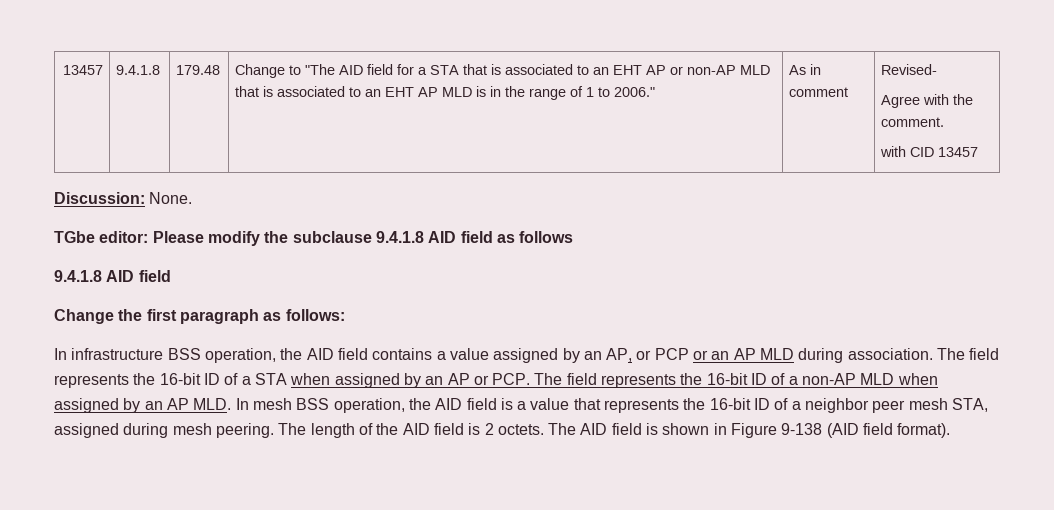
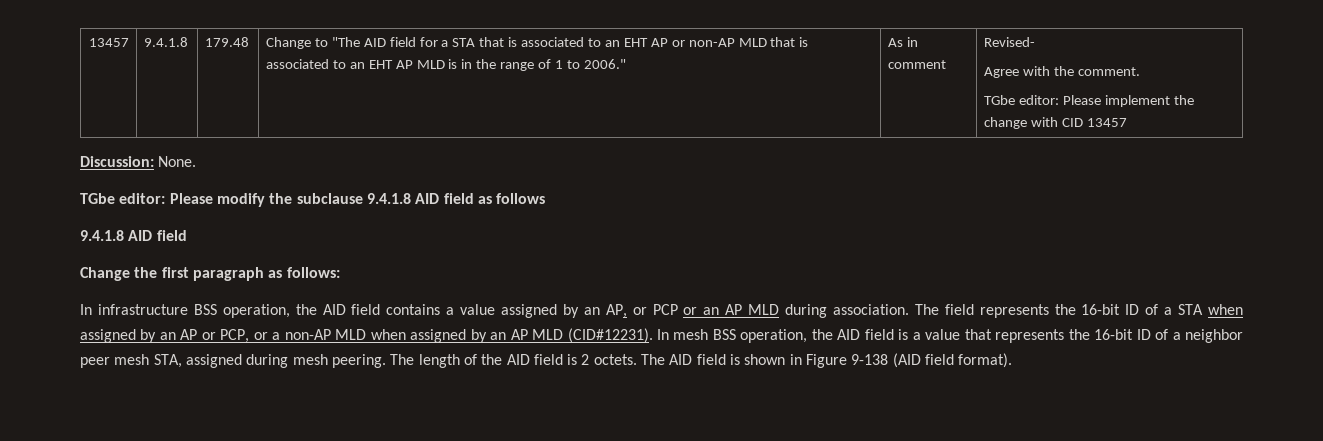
- with CID 13457
+ TGbe editor: Please implement the change with CID 13457
- The field represents the 16-bit ID of a STA when assigned by an AP or PCP. The field represents the 16-bit ID of a non-AP MLD when assigned by an AP MLD. In mesh BSS operation, the AID field is a value that represents the 16-bit ID of a neighbor peer mesh STA, assigned during mesh peering.
+ The field represents the 16-bit ID of a STA when assigned by an AP or PCP, or a non-AP MLD when assigned by an AP MLD (CID#12231). In mesh BSS operation, the AID field is a value that represents the 16-bit ID of a neighbor peer mesh STA, assigned during mesh peering.

